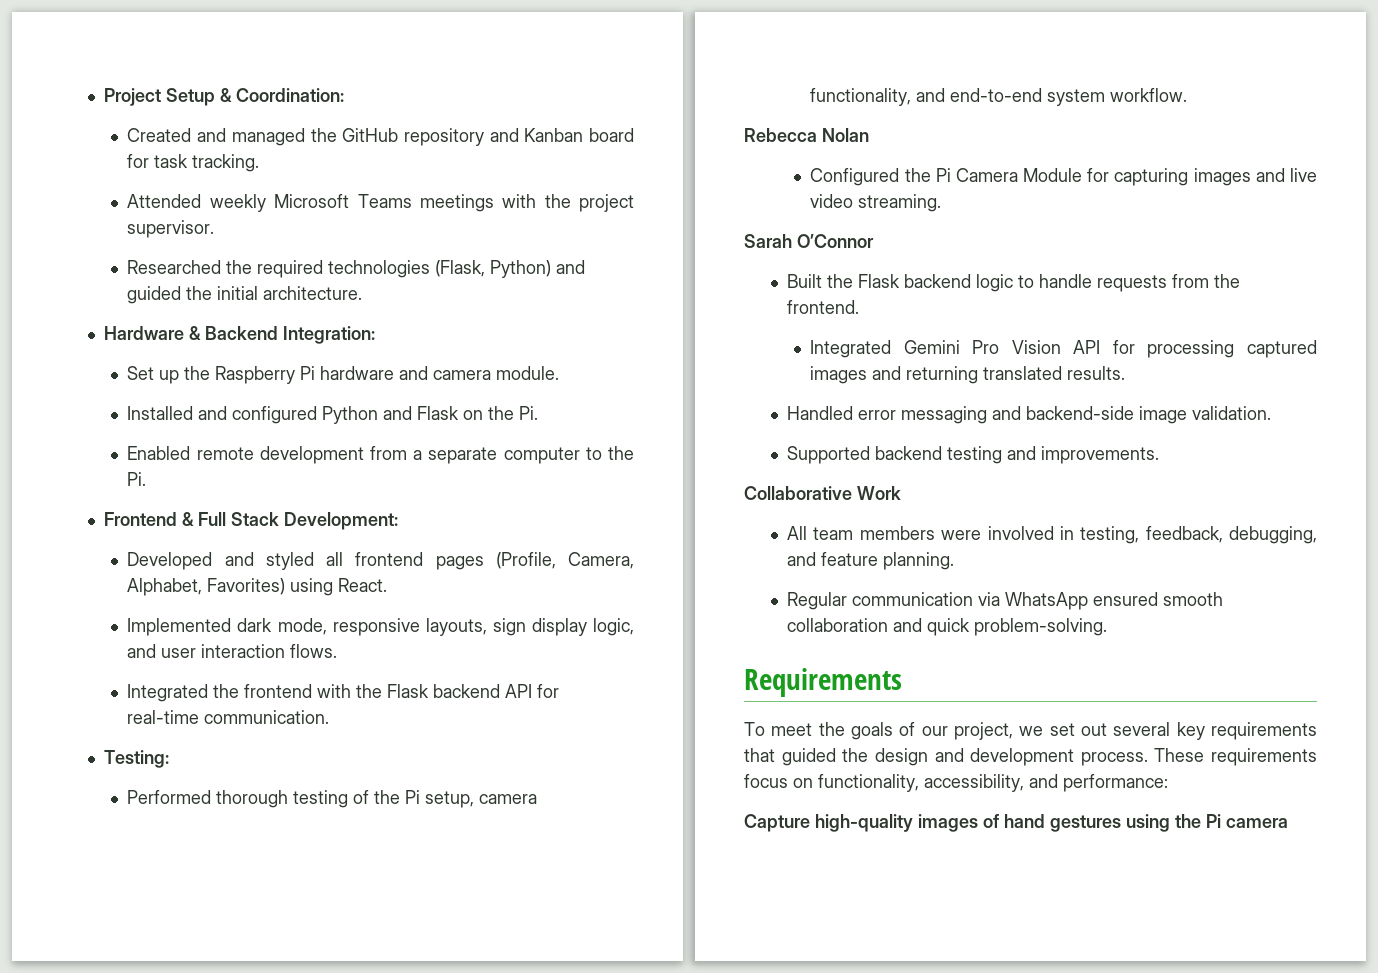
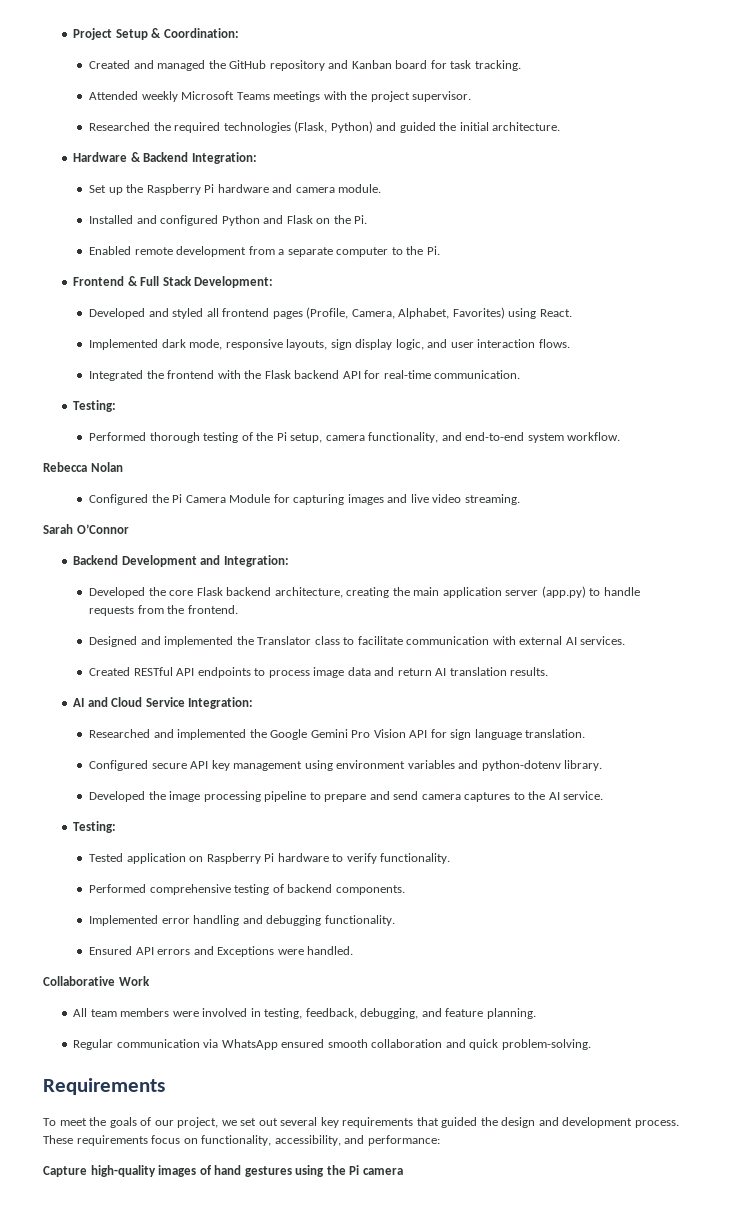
- Built the Flask backend logic to handle requests from the frontend.
+ Backend Development and Integration:
+ Developed the core Flask backend architecture, creating the main application server (app.py) to handle requests from the frontend.
- Integrated Gemini Pro Vision API for processing captured images and returning translated results.
- Handled error messaging and backend-side image validation.
- Supported backend testing and improvements.
+ Designed and implemented the Translator class to facilitate communication with external AI services.
+ Created RESTful API endpoints to process image data and return AI translation results.
+ AI and Cloud Service Integration:
+ Researched and implemented the Google Gemini Pro Vision API for sign language translation.
+ Configured secure API key management using environment variables and python-dotenv library.
+ Developed the image processing pipeline to prepare and send camera captures to the AI service.
+ Testing:
+ Tested application on Raspberry Pi hardware to verify functionality.
+ Performed comprehensive testing of backend components.
+ Implemented error handling and debugging functionality.
+ Ensured API errors and Exceptions were handled.

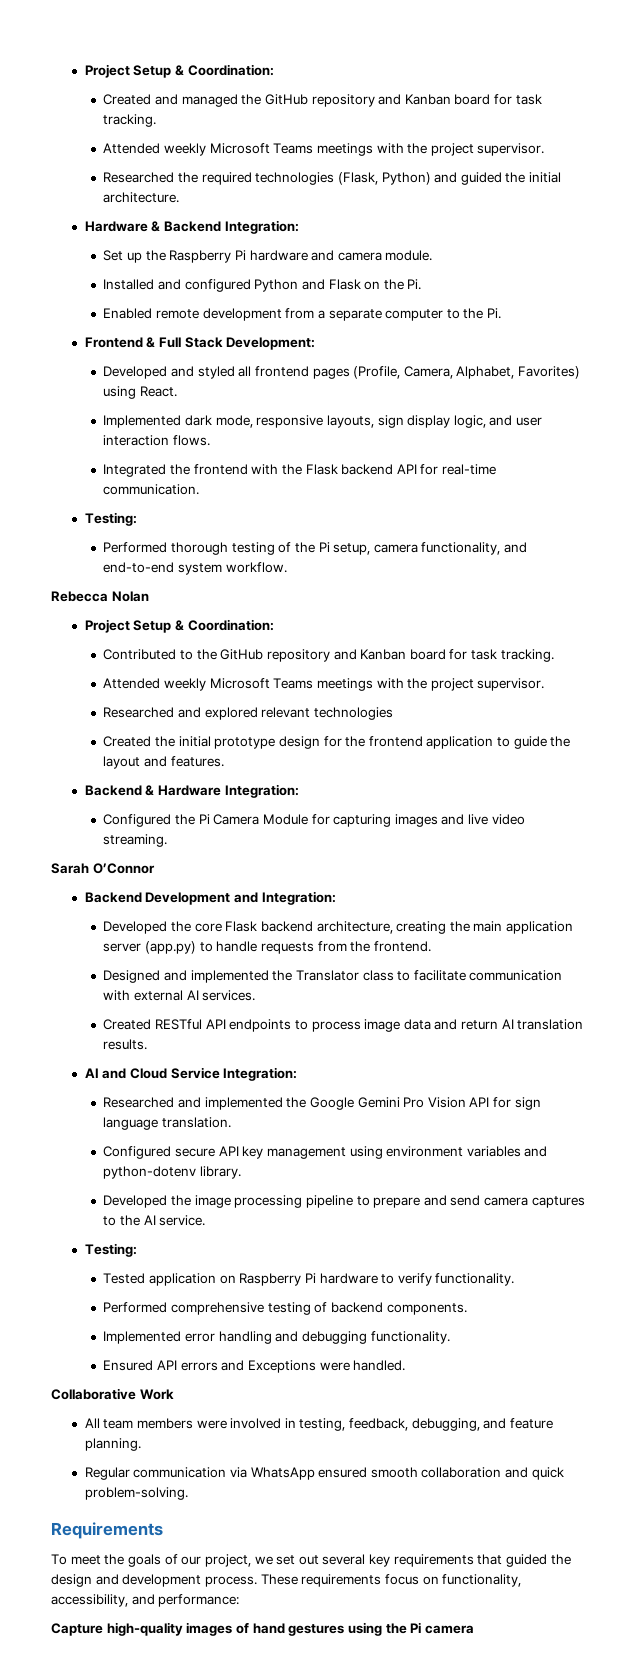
  Rebecca Nolan
+ Project Setup & Coordination:
+ Contributed to the GitHub repository and Kanban board for task tracking.
+ Attended weekly Microsoft Teams meetings with the project supervisor.
+ Researched and explored relevant technologies
+ Created the initial prototype design for the frontend application to guide the layout and features.
+ Backend & Hardware Integration:

